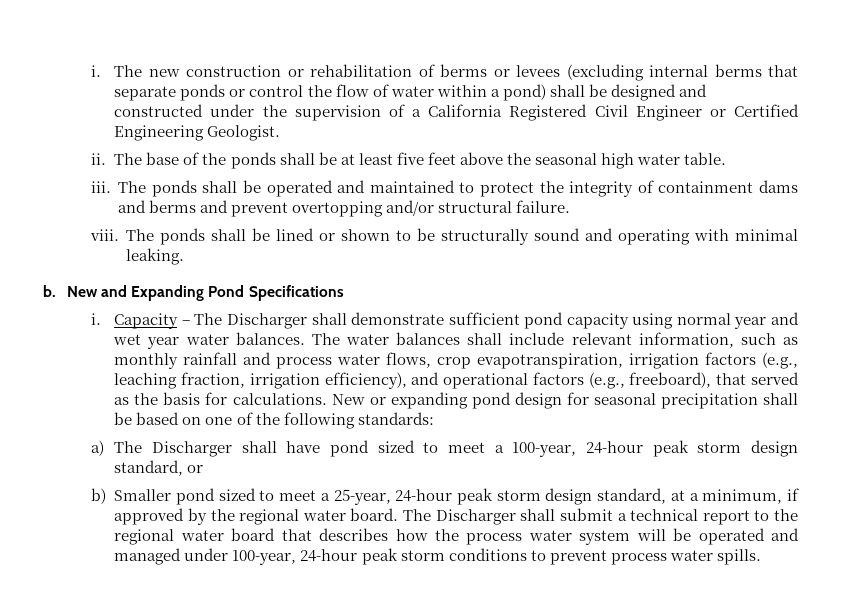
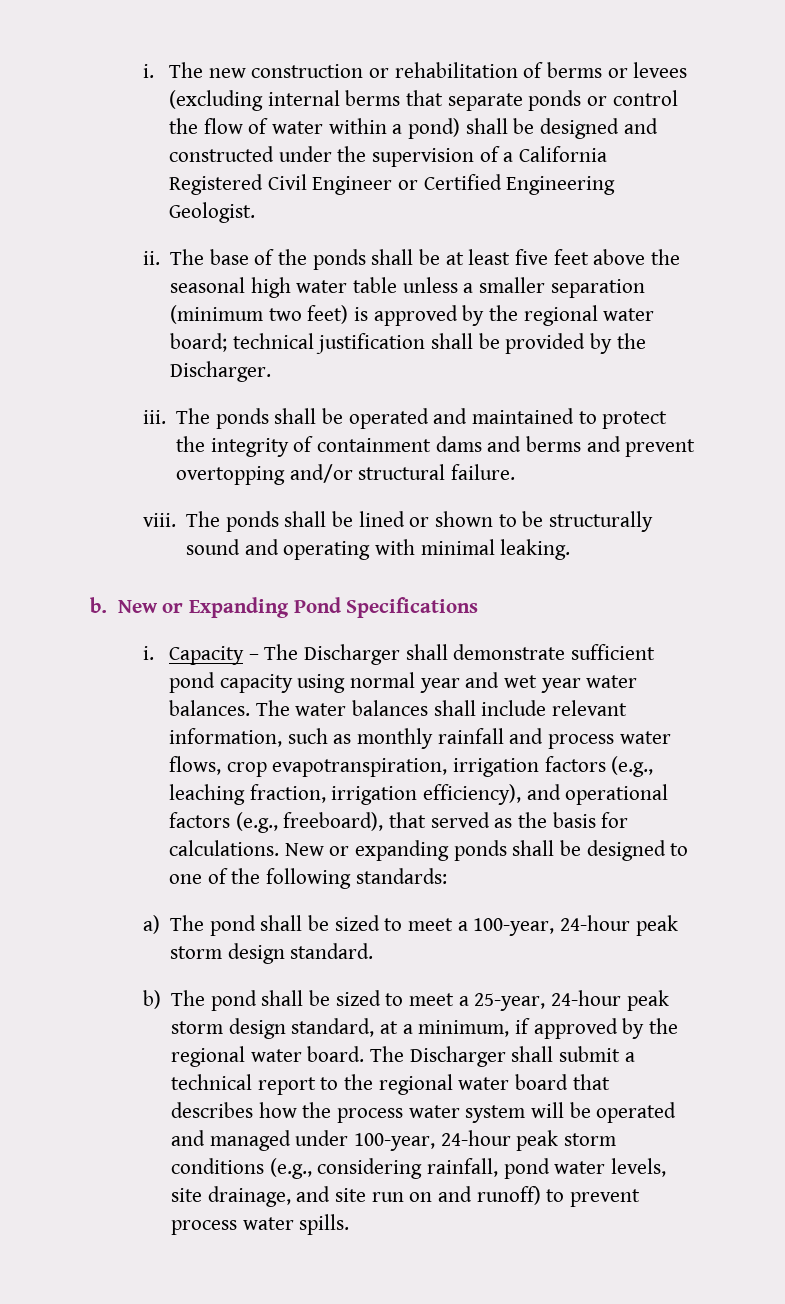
- The base of the ponds shall be at least five feet above the seasonal high water table.
+ The base of the ponds shall be at least five feet above the seasonal high water table unless a smaller separation (minimum two feet) is approved by the regional water board; technical justification shall be provided by the Discharger.
- New and Expanding Pond Specifications
+ New or Expanding Pond Specifications
- New or expanding pond design for seasonal precipitation shall be based on one of the following standards:
+ New or expanding ponds shall be designed to one of the following standards:
- a) The Discharger shall have pond sized to meet a 100-year, 24-hour peak storm design standard, or
+ a) The pond shall be sized to meet a 100-year, 24-hour peak storm design standard.
- b) Smaller pond sized to meet a 25-year, 24-hour peak storm design standard, at a minimum, if approved by the regional water board.
+ b) The pond shall be sized to meet a 25-year, 24-hour peak storm design standard, at a minimum, if approved by the regional water board.
- The Discharger shall submit a technical report to the regional water board that describes how the process water system will be operated and managed under 100-year, 24-hour peak storm conditions to prevent process water spills.
+ The Discharger shall submit a technical report to the regional water board that describes how the process water system will be operated and managed under 100-year, 24-hour peak storm conditions (e.g., considering rainfall, pond water levels, site drainage, and site run on and runoff) to prevent process water spills.

